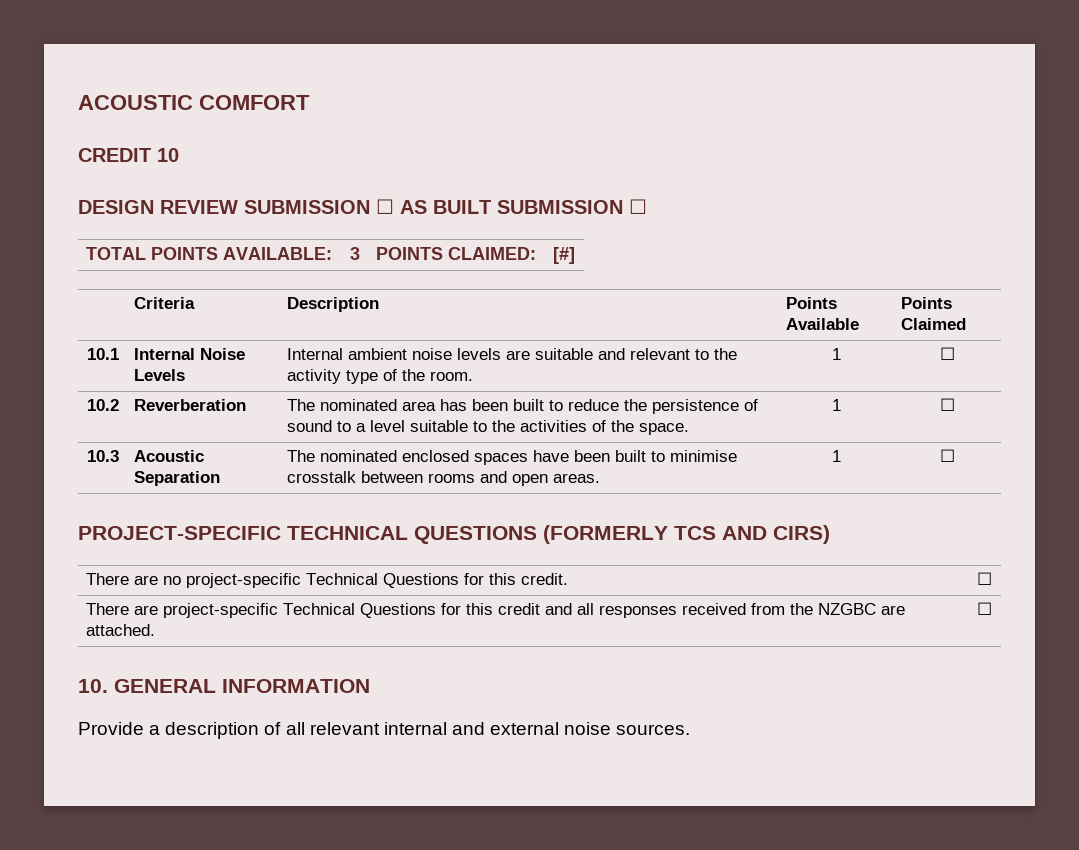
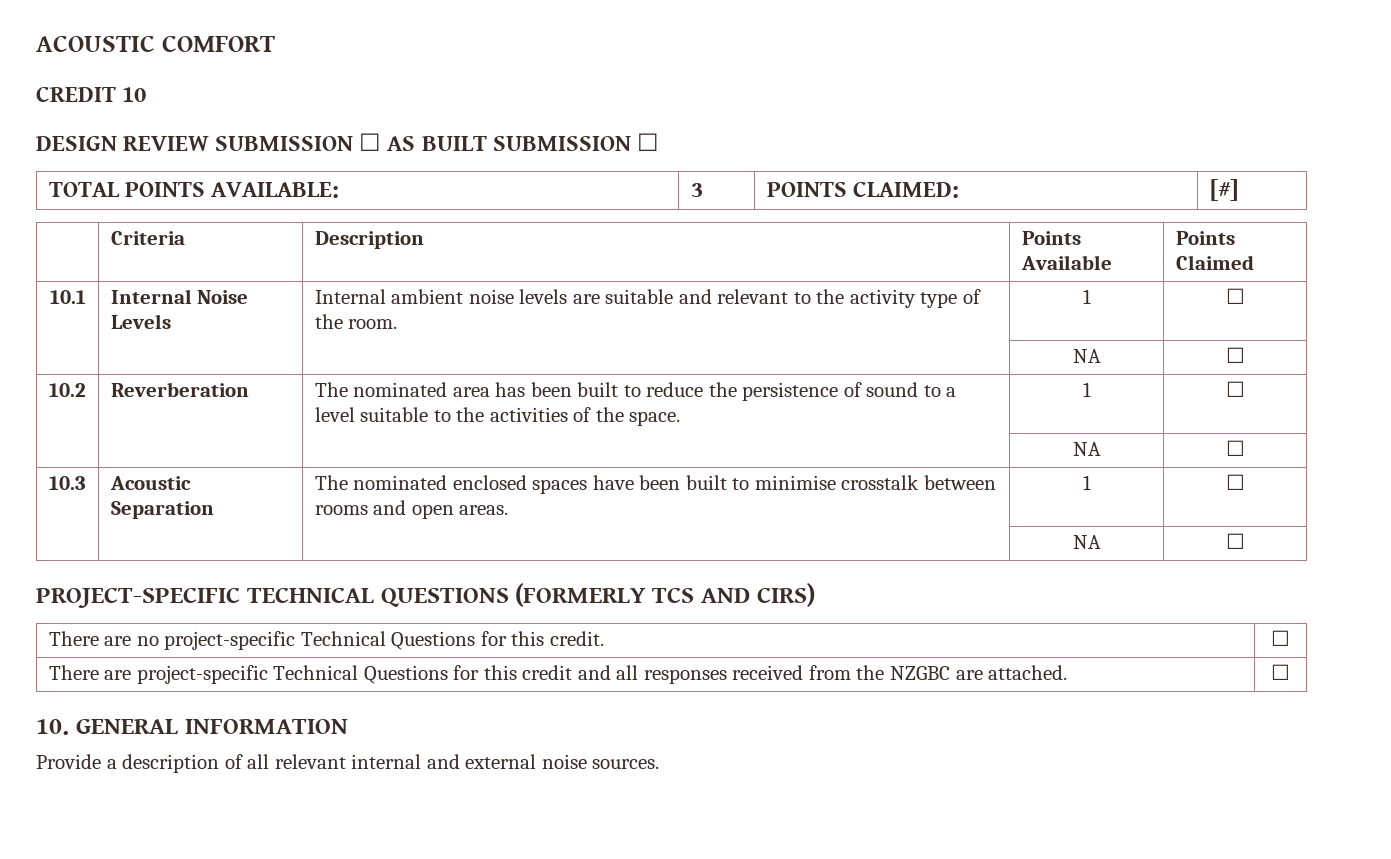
  10.1 | Internal Noise Levels | Internal ambient noise levels are suitable and relevant to the activity type of the room. | 1 | ☐
+ | | | NA | ☐
  10.2 | Reverberation | The nominated area has been built to reduce the persistence of sound to a level suitable to the activities of the space. | 1 | ☐
+ | | | NA | ☐
  10.3 | Acoustic Separation | The nominated enclosed spaces have been built to minimise crosstalk between rooms and open areas. | 1 | ☐
+ | | | NA | ☐

